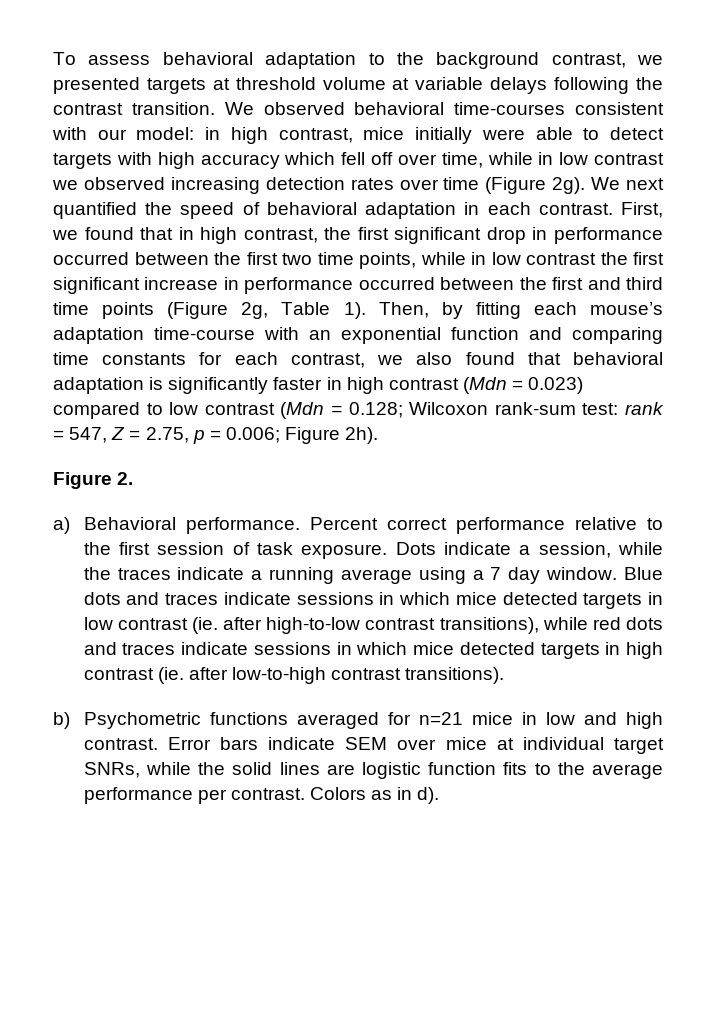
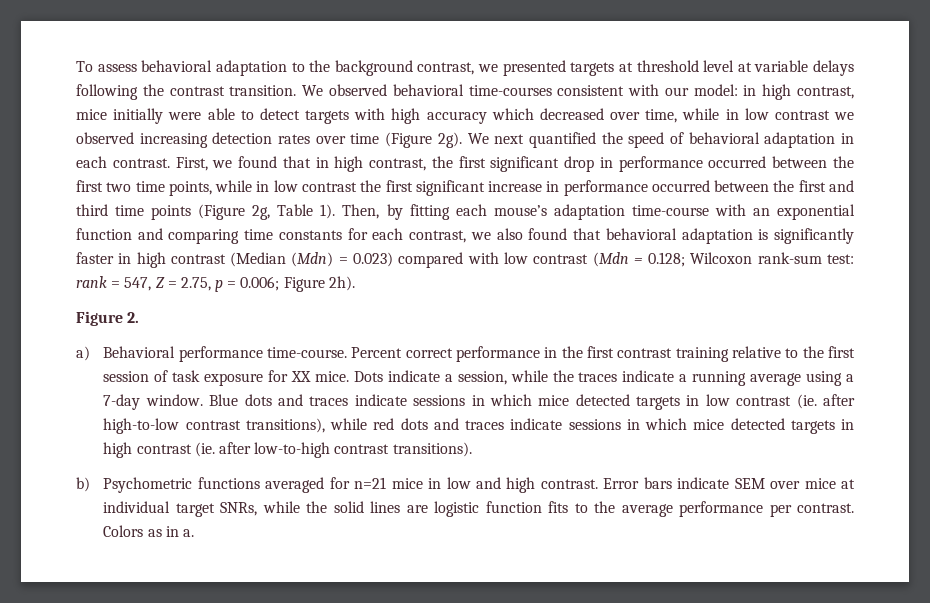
- To assess behavioral adaptation to the background contrast, we presented targets at threshold volume at variable delays following the contrast transition.
+ To assess behavioral adaptation to the background contrast, we presented targets at threshold level at variable delays following the contrast transition.
- We observed behavioral time-courses consistent with our model: in high contrast, mice initially were able to detect targets with high accuracy which fell off over time, while in low contrast we observed increasing detection rates over time (Figure 2g).
+ We observed behavioral time-courses consistent with our model: in high contrast, mice initially were able to detect targets with high accuracy which decreased over time, while in low contrast we observed increasing detection rates over time (Figure 2g).
- Then, by fitting each mouse’s adaptation time-course with an exponential function and comparing time constants for each contrast, we also found that behavioral adaptation is significantly faster in high contrast (Mdn = 0.023) compared to low contrast (Mdn = 0.128; Wilcoxon rank-sum test: rank = 547, Z = 2.75, p = 0.006; Figure 2h).
+ Then, by fitting each mouse’s adaptation time-course with an exponential function and comparing time constants for each contrast, we also found that behavioral adaptation is significantly faster in high contrast (Median (Mdn) = 0.023) compared with low contrast (Mdn = 0.128; Wilcoxon rank-sum test: rank = 547, Z = 2.75, p = 0.006; Figure 2h).
- a) Behavioral performance.
+ a) Behavioral performance time-course.
- Percent correct performance relative to the first session of task exposure.
+ Percent correct performance in the first contrast training relative to the first session of task exposure for XX mice.
- Dots indicate a session, while the traces indicate a running average using a 7 day window.
+ Dots indicate a session, while the traces indicate a running average using a 7-day window.
- Colors as in d).
+ Colors as in a.

